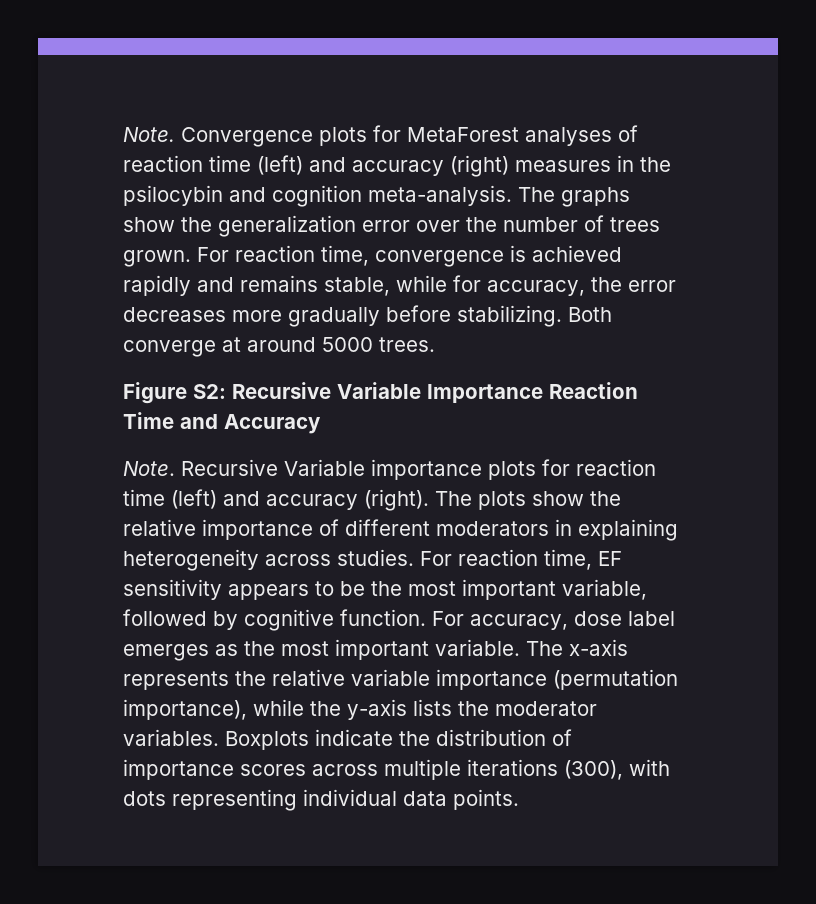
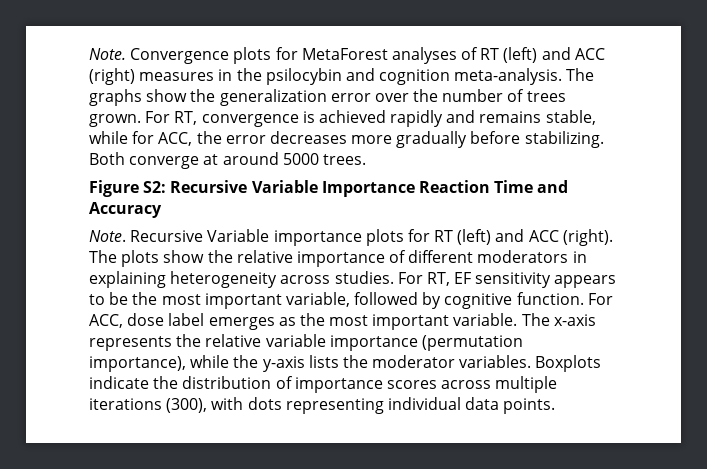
- Convergence plots for MetaForest analyses of reaction time (left) and accuracy (right) measures in the psilocybin and cognition meta-analysis.
+ Convergence plots for MetaForest analyses of RT (left) and ACC (right) measures in the psilocybin and cognition meta-analysis.
- For reaction time, convergence is achieved rapidly and remains stable, while for accuracy, the error decreases more gradually before stabilizing.
+ For RT, convergence is achieved rapidly and remains stable, while for ACC, the error decreases more gradually before stabilizing.
- Recursive Variable importance plots for reaction time (left) and accuracy (right).
+ Recursive Variable importance plots for RT (left) and ACC (right).
- For reaction time, EF sensitivity appears to be the most important variable, followed by cognitive function.
+ For RT, EF sensitivity appears to be the most important variable, followed by cognitive function.
- For accuracy, dose label emerges as the most important variable.
+ For ACC, dose label emerges as the most important variable.

